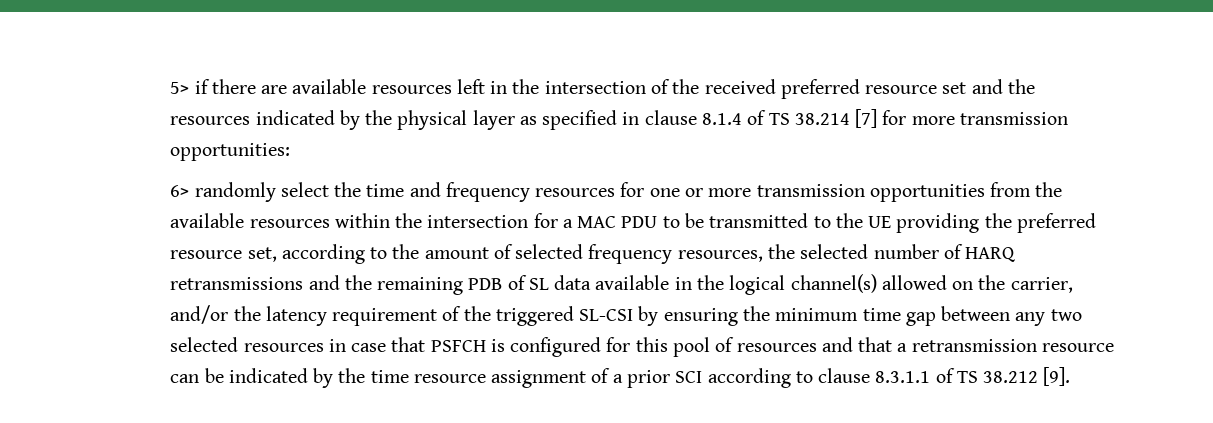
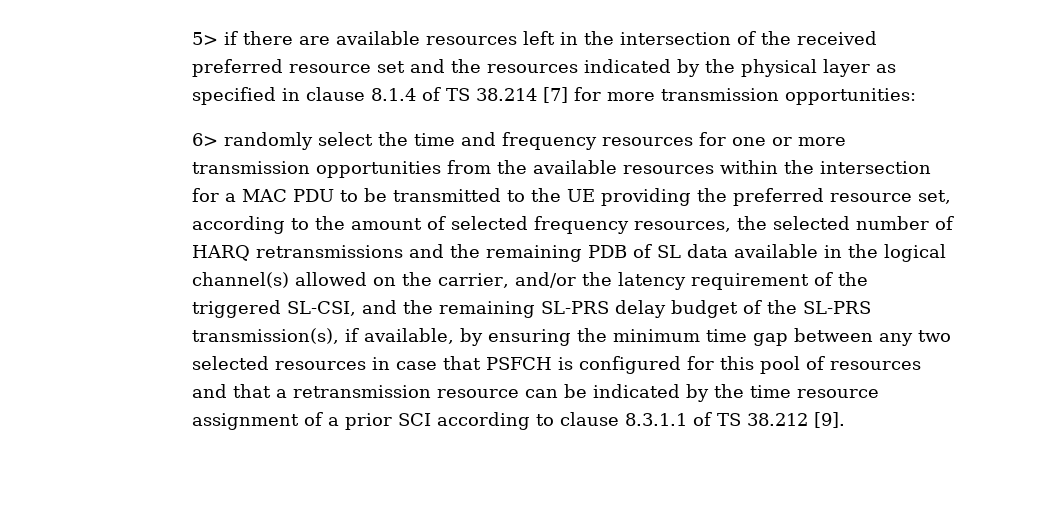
- 6> randomly select the time and frequency resources for one or more transmission opportunities from the available resources within the intersection for a MAC PDU to be transmitted to the UE providing the preferred resource set, according to the amount of selected frequency resources, the selected number of HARQ retransmissions and the remaining PDB of SL data available in the logical channel(s) allowed on the carrier, and/or the latency requirement of the triggered SL-CSI by ensuring the minimum time gap between any two selected resources in case that PSFCH is configured for this pool of resources and that a retransmission resource can be indicated by the time resource assignment of a prior SCI according to clause 8.3.1.1 of TS 38.212 [9].
+ 6> randomly select the time and frequency resources for one or more transmission opportunities from the available resources within the intersection for a MAC PDU to be transmitted to the UE providing the preferred resource set, according to the amount of selected frequency resources, the selected number of HARQ retransmissions and the remaining PDB of SL data available in the logical channel(s) allowed on the carrier, and/or the latency requirement of the triggered SL-CSI, and the remaining SL-PRS delay budget of the SL-PRS transmission(s), if available, by ensuring the minimum time gap between any two selected resources in case that PSFCH is configured for this pool of resources and that a retransmission resource can be indicated by the time resource assignment of a prior SCI according to clause 8.3.1.1 of TS 38.212 [9].

